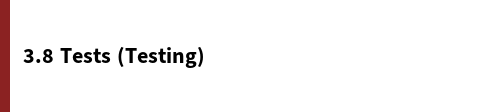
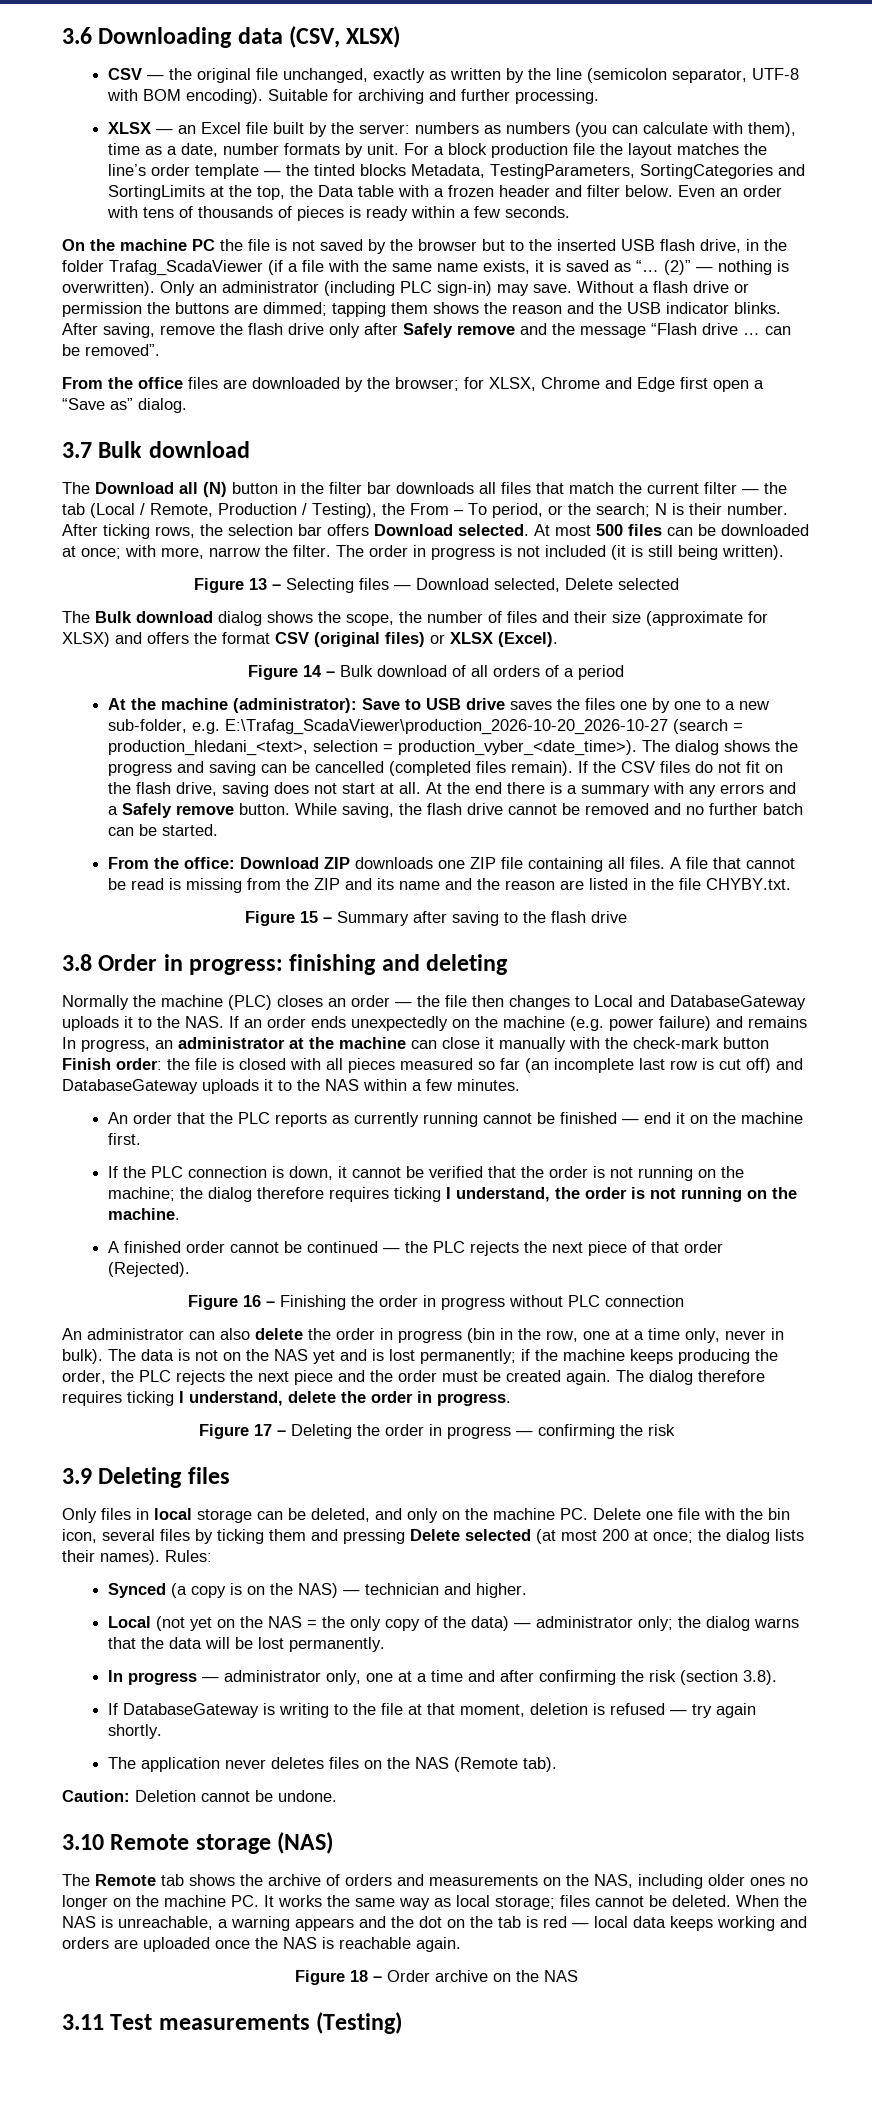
- 3.8 Tests (Testing)
+ 3.6 Downloading data (CSV, XLSX)
+ CSV — the original file unchanged, exactly as written by the line (semicolon separator, UTF-8 with BOM encoding). Suitable for archiving and further processing.
+ XLSX — an Excel file built by the server: numbers as numbers (you can calculate with them), time as a date, number formats by unit. For a block production file the layout matches the line’s order template — the tinted blocks Metadata, TestingParameters, SortingCategories and SortingLimits at the top, the Data table with a frozen header and filter below. Even an order with tens of thousands of pieces is ready within a few seconds.
+ On the machine PC the file is not saved by the browser but to the inserted USB flash drive, in the folder Trafag_ScadaViewer (if a file with the same name exists, it is saved as “… (2)” — nothing is overwritten). Only an administrator (including PLC sign-in) may save. Without a flash drive or permission the buttons are dimmed; tapping them shows the reason and the USB indicator blinks. After saving, remove the flash drive only after Safely remove and the message “Flash drive … can be removed”.
+ From the office files are downloaded by the browser; for XLSX, Chrome and Edge first open a “Save as” dialog.
+ 3.7 Bulk download
+ The Download all (N) button in the filter bar downloads all files that match the current filter — the tab (Local / Remote, Production / Testing), the From – To period, or the search; N is their number. After ticking rows, the selection bar offers Download selected. At most 500 files can be downloaded at once; with more, narrow the filter. The order in progress is not included (it is still being written).
+ Figure 13 – Selecting files — Download selected, Delete selected
+ The Bulk download dialog shows the scope, the number of files and their size (approximate for XLSX) and offers the format CSV (original files) or XLSX (Excel).
+ Figure 14 – Bulk download of all orders of a period
+ At the machine (administrator): Save to USB drive saves the files one by one to a new sub-folder, e.g. E:\Trafag_ScadaViewer\production_2026-10-20_2026-10-27 (search = production_hledani_<text>, selection = production_vyber_<date_time>). The dialog shows the progress and saving can be cancelled (completed files remain). If the CSV files do not fit on the flash drive, saving does not start at all. At the end there is a summary with any errors and a Safely remove button. While saving, the flash drive cannot be removed and no further batch can be started.
+ From the office: Download ZIP downloads one ZIP file containing all files. A file that cannot be read is missing from the ZIP and its name and the reason are listed in the file CHYBY.txt.
+ Figure 15 – Summary after saving to the flash drive
+ 3.8 Order in progress: finishing and deleting
+ Normally the machine (PLC) closes an order — the file then changes to Local and DatabaseGateway uploads it to the NAS. If an order ends unexpectedly on the machine (e.g. power failure) and remains In progress, an administrator at the machine can close it manually with the check-mark button Finish order: the file is closed with all pieces measured so far (an incomplete last row is cut off) and DatabaseGateway uploads it to the NAS within a few minutes.
+ An order that the PLC reports as currently running cannot be finished — end it on the machine first.
+ If the PLC connection is down, it cannot be verified that the order is not running on the machine; the dialog therefore requires ticking I understand, the order is not running on the machine.
+ A finished order cannot be continued — the PLC rejects the next piece of that order (Rejected).
+ Figure 16 – Finishing the order in progress without PLC connection
+ An administrator can also delete the order in progress (bin in the row, one at a time only, never in bulk). The data is not on the NAS yet and is lost permanently; if the machine keeps producing the order, the PLC rejects the next piece and the order must be created again. The dialog therefore requires ticking I understand, delete the order in progress.
+ Figure 17 – Deleting the order in progress — confirming the risk
+ 3.9 Deleting files
+ Only files in local storage can be deleted, and only on the machine PC. Delete one file with the bin icon, several files by ticking them and pressing Delete selected (at most 200 at once; the dialog lists their names). Rules:
+ Synced (a copy is on the NAS) — technician and higher.
+ Local (not yet on the NAS = the only copy of the data) — administrator only; the dialog warns that the data will be lost permanently.
+ In progress — administrator only, one at a time and after confirming the risk (section 3.8).
+ If DatabaseGateway is writing to the file at that moment, deletion is refused — try again shortly.
+ The application never deletes files on the NAS (Remote tab).
+ Caution: Deletion cannot be undone.
+ 3.10 Remote storage (NAS)
+ The Remote tab shows the archive of orders and measurements on the NAS, including older ones no longer on the machine PC. It works the same way as local storage; files cannot be deleted. When the NAS is unreachable, a warning appears and the dot on the tab is red — local data keeps working and orders are uploaded once the NAS is reachable again.
+ Figure 18 – Order archive on the NAS
+ 3.11 Test measurements (Testing)

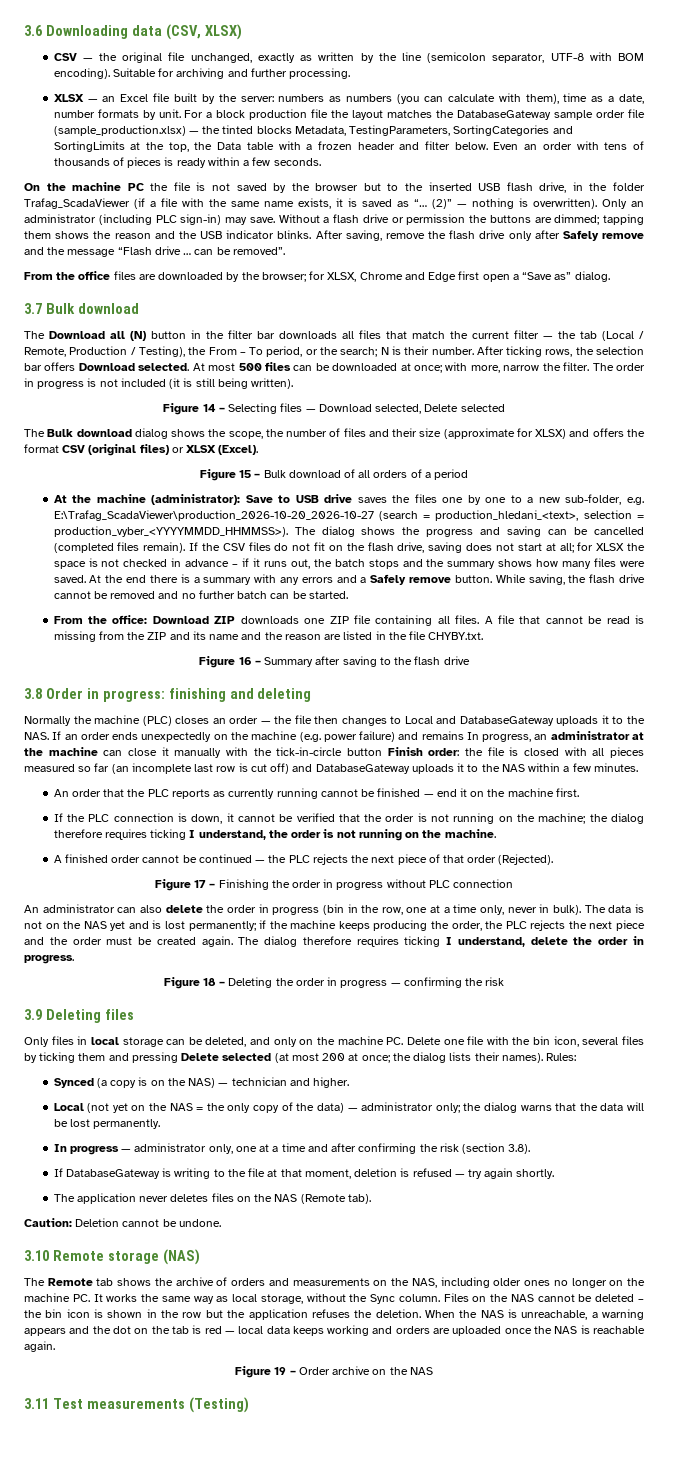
- For a block production file the layout matches the line’s order template — the tinted blocks Metadata, TestingParameters, SortingCategories and SortingLimits at the top, the Data table with a frozen header and filter below.
+ For a block production file the layout matches the DatabaseGateway sample order file (sample_production.xlsx) — the tinted blocks Metadata, TestingParameters, SortingCategories and SortingLimits at the top, the Data table with a frozen header and filter below.
- Figure 13 – Selecting files — Download selected, Delete selected
+ Figure 14 – Selecting files — Download selected, Delete selected
- Figure 14 – Bulk download of all orders of a period
+ Figure 15 – Bulk download of all orders of a period
- At the machine (administrator): Save to USB drive saves the files one by one to a new sub-folder, e.g. E:\Trafag_ScadaViewer\production_2026-10-20_2026-10-27 (search = production_hledani_<text>, selection = production_vyber_<date_time>).
+ At the machine (administrator): Save to USB drive saves the files one by one to a new sub-folder, e.g. E:\Trafag_ScadaViewer\production_2026-10-20_2026-10-27 (search = production_hledani_<text>, selection = production_vyber_<YYYYMMDD_HHMMSS>).
- If the CSV files do not fit on the flash drive, saving does not start at all.
+ If the CSV files do not fit on the flash drive, saving does not start at all; for XLSX the space is not checked in advance – if it runs out, the batch stops and the summary shows how many files were saved.
- Figure 15 – Summary after saving to the flash drive
+ Figure 16 – Summary after saving to the flash drive
- Normally the machine (PLC) closes an order — the file then changes to Local and DatabaseGateway uploads it to the NAS. If an order ends unexpectedly on the machine (e.g. power failure) and remains In progress, an administrator at the machine can close it manually with the check-mark button Finish order:
+ Normally the machine (PLC) closes an order — the file then changes to Local and DatabaseGateway uploads it to the NAS. If an order ends unexpectedly on the machine (e.g. power failure) and remains In progress, an administrator at the machine can close it manually with the tick-in-circle button Finish order:
- Figure 16 – Finishing the order in progress without PLC connection
+ Figure 17 – Finishing the order in progress without PLC connection
- Figure 17 – Deleting the order in progress — confirming the risk
+ Figure 18 – Deleting the order in progress — confirming the risk
- The Remote tab shows the archive of orders and measurements on the NAS, including older ones no longer on the machine PC. It works the same way as local storage; files cannot be deleted.
+ The Remote tab shows the archive of orders and measurements on the NAS, including older ones no longer on the machine PC. It works the same way as local storage, without the Sync column. Files on the NAS cannot be deleted – the bin icon is shown in the row but the application refuses the deletion.
- Figure 18 – Order archive on the NAS
+ Figure 19 – Order archive on the NAS

